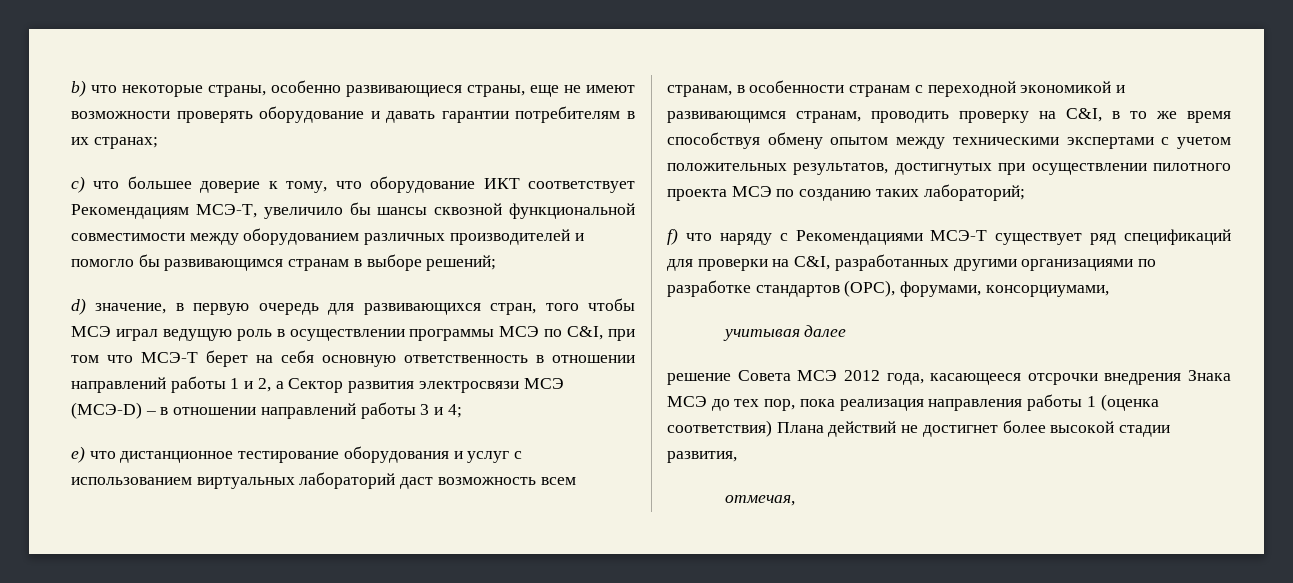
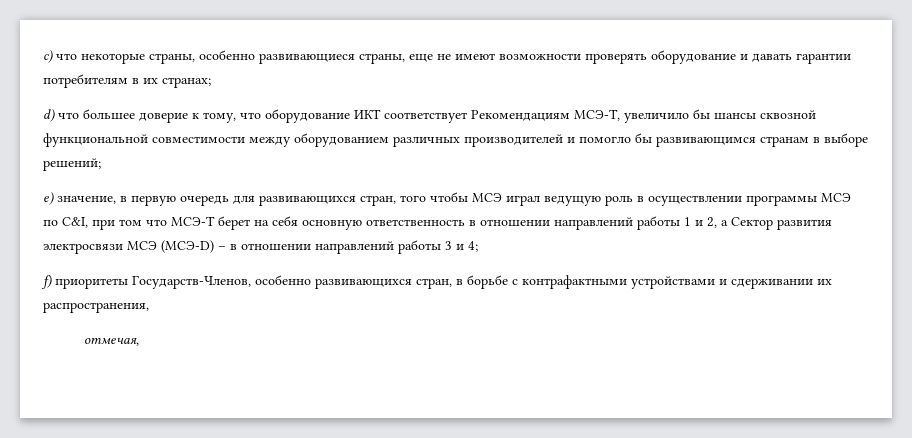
- b) что некоторые страны, особенно развивающиеся страны, еще не имеют возможности проверять оборудование и давать гарантии потребителям в их странах;
+ c) что некоторые страны, особенно развивающиеся страны, еще не имеют возможности проверять оборудование и давать гарантии потребителям в их странах;
- c) что большее доверие к тому, что оборудование ИКТ соответствует Рекомендациям МСЭ-Т, увеличило бы шансы сквозной функциональной совместимости между оборудованием различных производителей и помогло бы развивающимся странам в выборе решений;
+ d) что большее доверие к тому, что оборудование ИКТ соответствует Рекомендациям МСЭ-Т, увеличило бы шансы сквозной функциональной совместимости между оборудованием различных производителей и помогло бы развивающимся странам в выборе решений;
- d) значение, в первую очередь для развивающихся стран, того чтобы МСЭ играл ведущую роль в осуществлении программы МСЭ по C&I, при том что МСЭ-Т берет на себя основную ответственность в отношении направлений работы 1 и 2, а Сектор развития электросвязи МСЭ (МСЭ-D) – в отношении направлений работы 3 и 4;
+ e) значение, в первую очередь для развивающихся стран, того чтобы МСЭ играл ведущую роль в осуществлении программы МСЭ по C&I, при том что МСЭ-Т берет на себя основную ответственность в отношении направлений работы 1 и 2, а Сектор развития электросвязи МСЭ (МСЭ-D) – в отношении направлений работы 3 и 4;
- e) что дистанционное тестирование оборудования и услуг с использованием виртуальных лабораторий даст возможность всем странам, в особенности странам с переходной экономикой и развивающимся странам, проводить проверку на C&I, в то же время способствуя обмену опытом между техническими экспертами с учетом положительных результатов, достигнутых при осуществлении пилотного проекта МСЭ по созданию таких лабораторий;
- f) что наряду с Рекомендациями МСЭ-Т существует ряд спецификаций для проверки на C&I, разработанных другими организациями по разработке стандартов (ОРС), форумами, консорциумами,
- учитывая далее
- решение Совета МСЭ 2012 года, касающееся отсрочки внедрения Знака МСЭ до тех пор, пока реализация направления работы 1 (оценка соответствия) Плана действий не достигнет более высокой стадии развития,
+ f) приоритеты Государств-Членов, особенно развивающихся стран, в борьбе с контрафактными устройствами и сдерживании их распространения,

